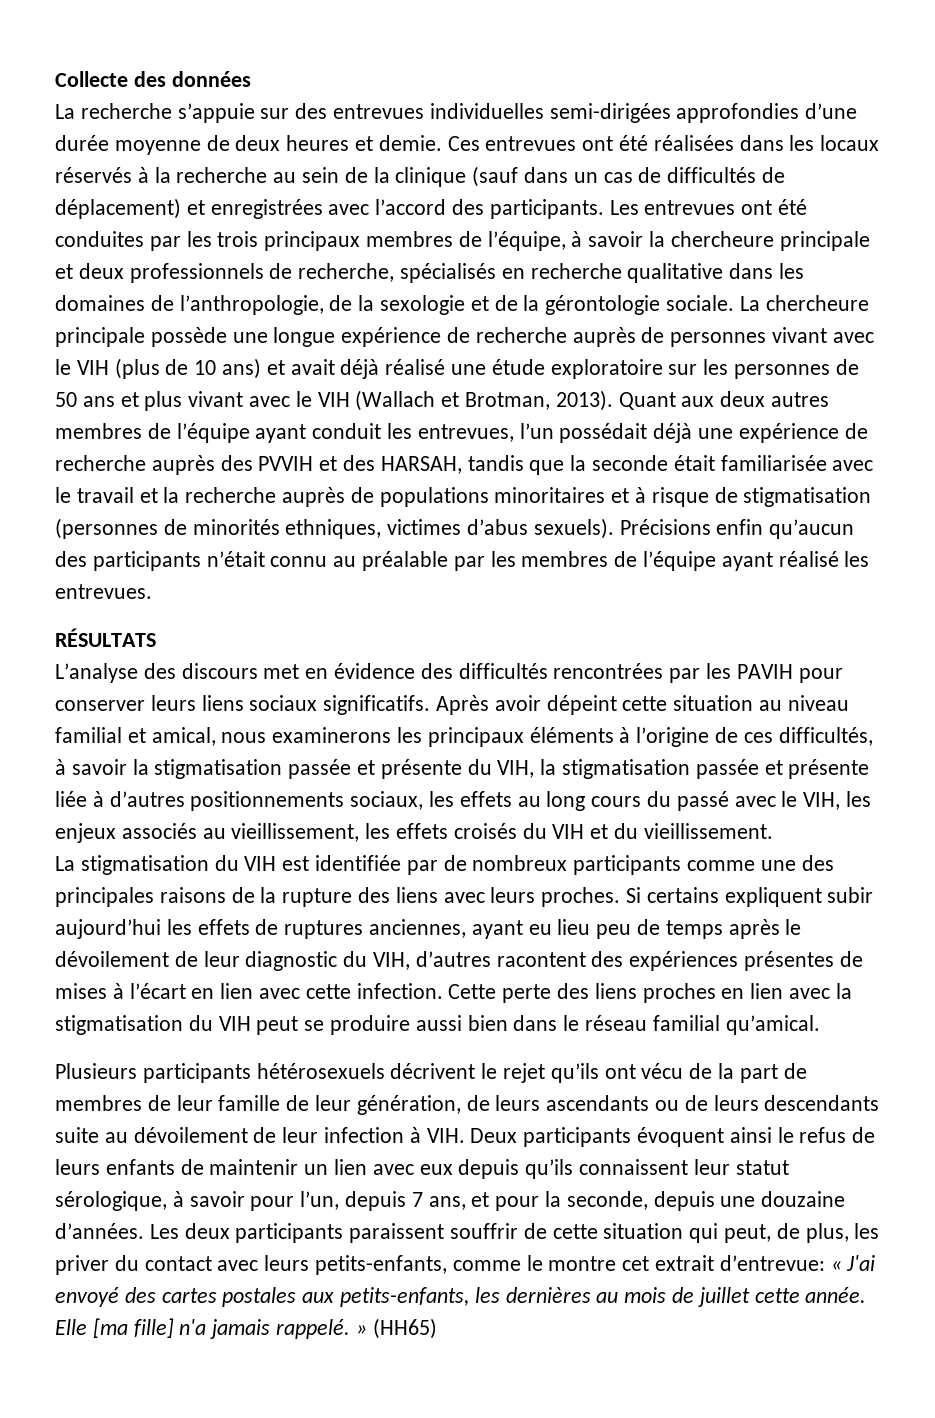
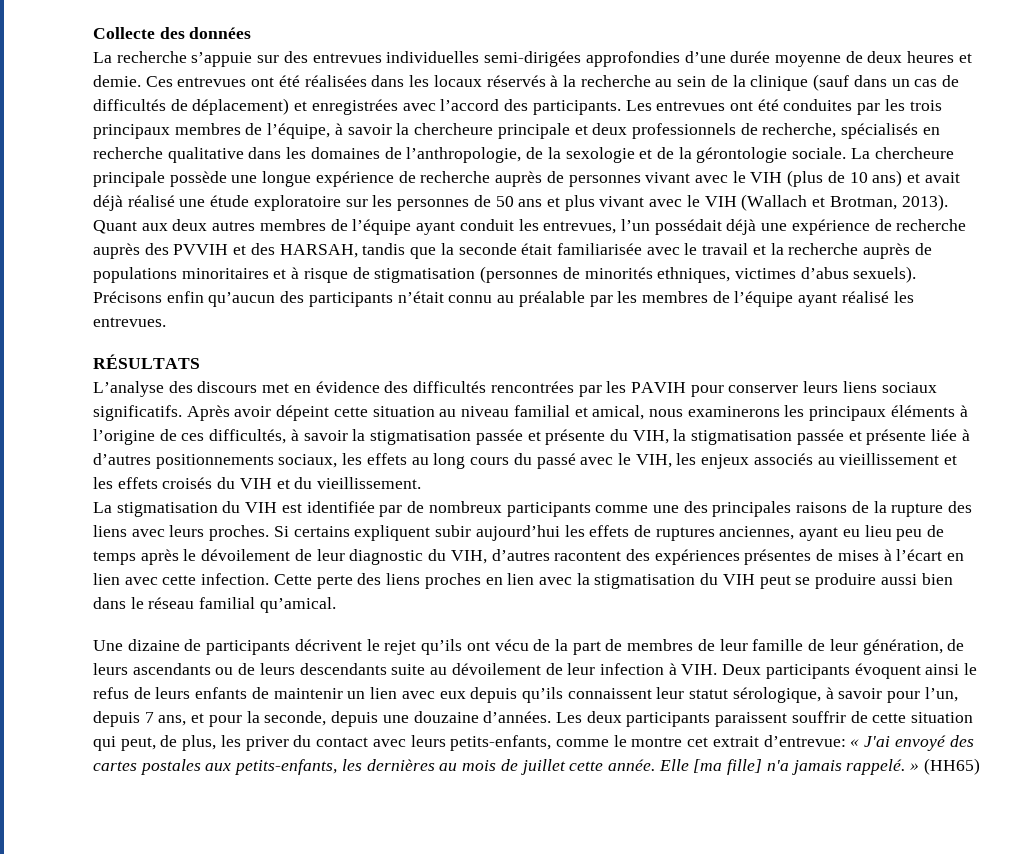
- Précisions enfin qu’aucun des participants n’était connu au préalable par les membres de l’équipe ayant réalisé les entrevues.
+ Précisons enfin qu’aucun des participants n’était connu au préalable par les membres de l’équipe ayant réalisé les entrevues.
- Après avoir dépeint cette situation au niveau familial et amical, nous examinerons les principaux éléments à l’origine de ces difficultés, à savoir la stigmatisation passée et présente du VIH, la stigmatisation passée et présente liée à d’autres positionnements sociaux, les effets au long cours du passé avec le VIH, les enjeux associés au vieillissement, les effets croisés du VIH et du vieillissement.
+ Après avoir dépeint cette situation au niveau familial et amical, nous examinerons les principaux éléments à l’origine de ces difficultés, à savoir la stigmatisation passée et présente du VIH, la stigmatisation passée et présente liée à d’autres positionnements sociaux, les effets au long cours du passé avec le VIH, les enjeux associés au vieillissement et les effets croisés du VIH et du vieillissement.
- Plusieurs participants hétérosexuels décrivent le rejet qu’ils ont vécu de la part de membres de leur famille de leur génération, de leurs ascendants ou de leurs descendants suite au dévoilement de leur infection à VIH. Deux participants évoquent ainsi le refus de leurs enfants de maintenir un lien avec eux depuis qu’ils connaissent leur statut sérologique, à savoir pour l’un, depuis 7 ans, et pour la seconde, depuis une douzaine d’années.
+ Une dizaine de participants décrivent le rejet qu’ils ont vécu de la part de membres de leur famille de leur génération, de leurs ascendants ou de leurs descendants suite au dévoilement de leur infection à VIH. Deux participants évoquent ainsi le refus de leurs enfants de maintenir un lien avec eux depuis qu’ils connaissent leur statut sérologique, à savoir pour l’un, depuis 7 ans, et pour la seconde, depuis une douzaine d’années.

